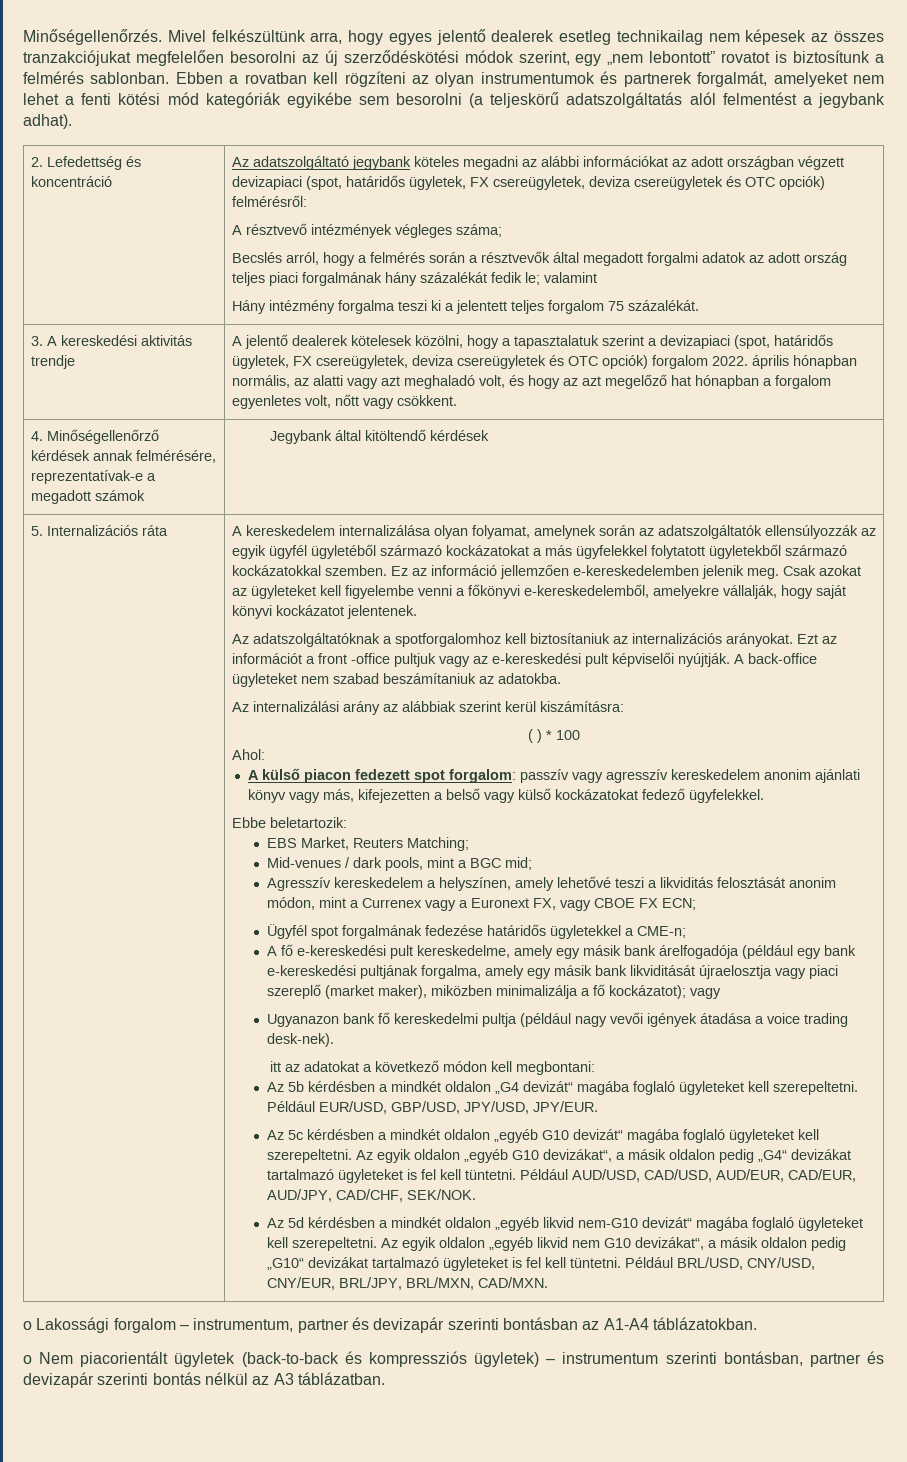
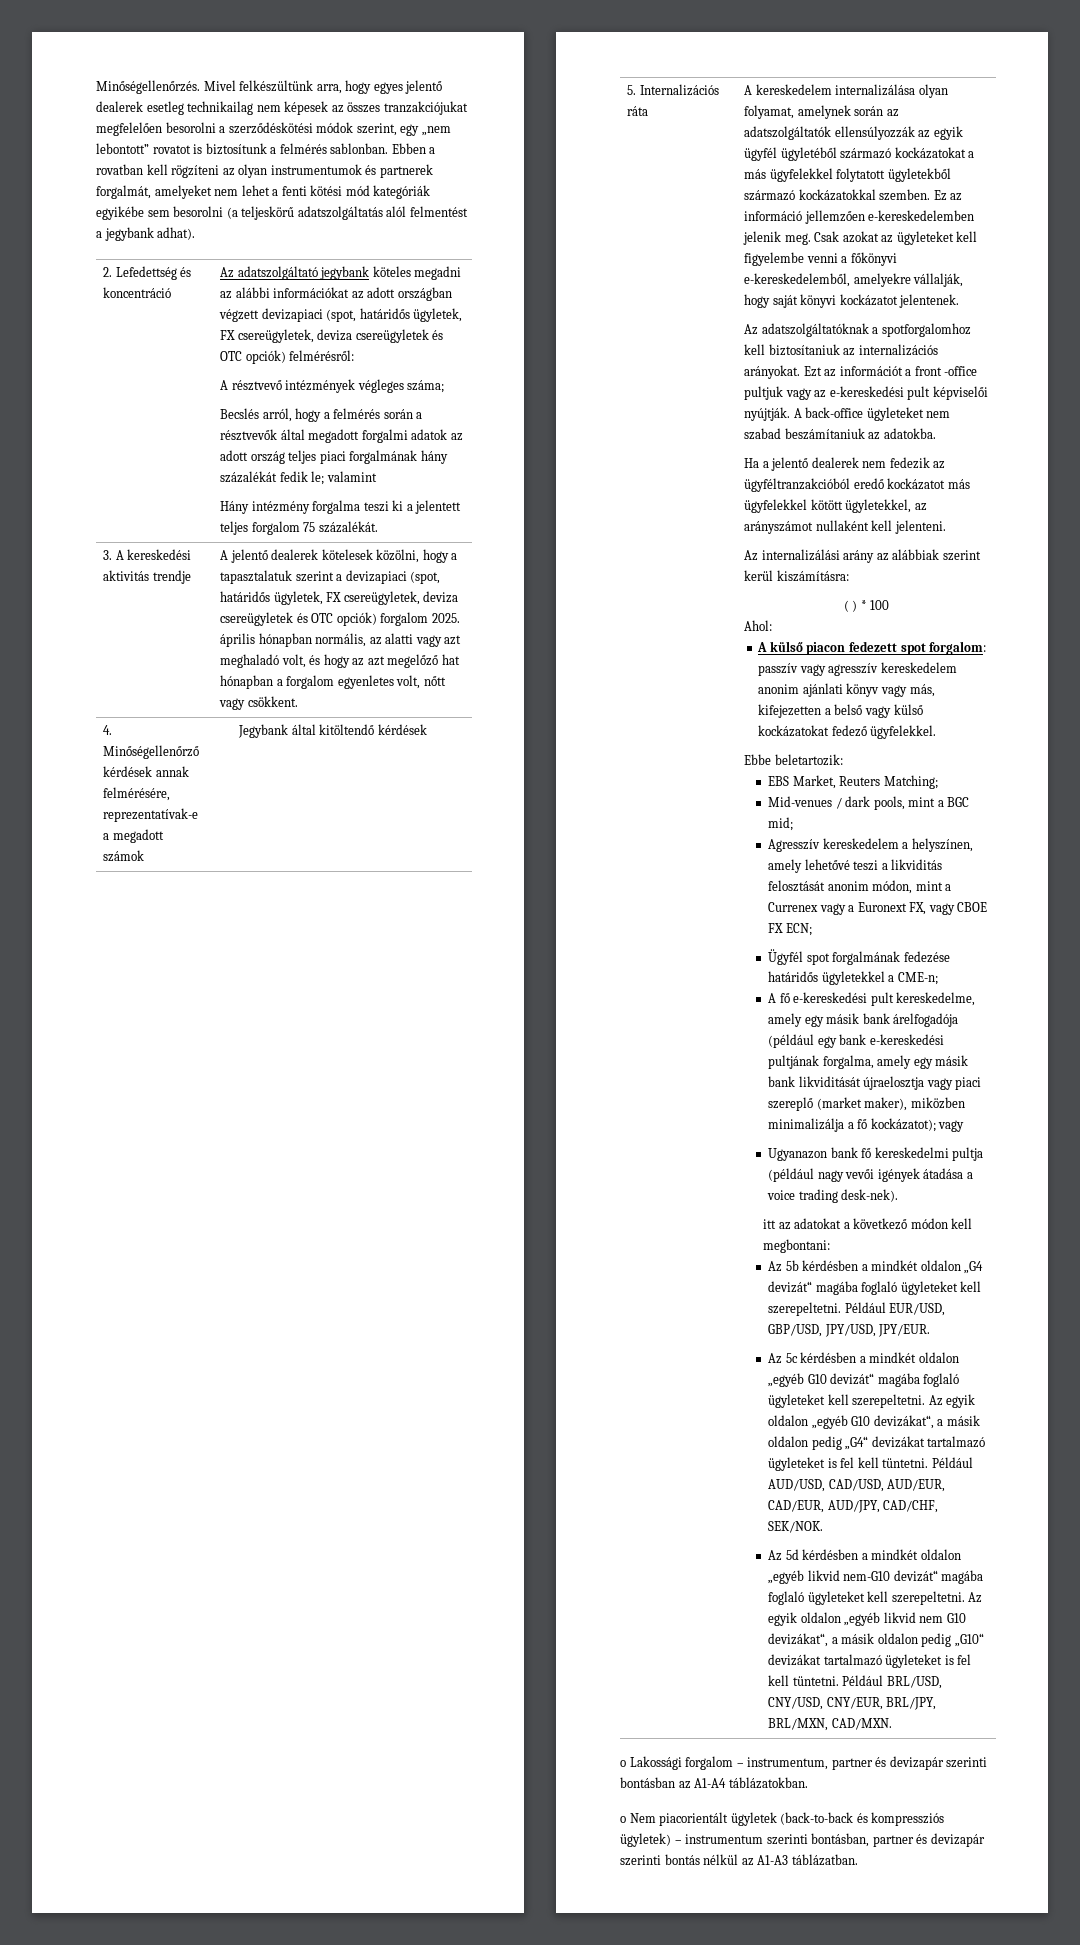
- Mivel felkészültünk arra, hogy egyes jelentő dealerek esetleg technikailag nem képesek az összes tranzakciójukat megfelelően besorolni az új szerződéskötési módok szerint, egy „nem lebontott” rovatot is biztosítunk a felmérés sablonban.
+ Mivel felkészültünk arra, hogy egyes jelentő dealerek esetleg technikailag nem képesek az összes tranzakciójukat megfelelően besorolni a szerződéskötési módok szerint, egy „nem lebontott” rovatot is biztosítunk a felmérés sablonban.
- A jelentő dealerek kötelesek közölni, hogy a tapasztalatuk szerint a devizapiaci (spot, határidős ügyletek, FX csereügyletek, deviza csereügyletek és OTC opciók) forgalom 2022. április hónapban normális, az alatti vagy azt meghaladó volt, és hogy az azt megelőző hat hónapban a forgalom egyenletes volt, nőtt vagy csökkent.
+ A jelentő dealerek kötelesek közölni, hogy a tapasztalatuk szerint a devizapiaci (spot, határidős ügyletek, FX csereügyletek, deviza csereügyletek és OTC opciók) forgalom 2025. április hónapban normális, az alatti vagy azt meghaladó volt, és hogy az azt megelőző hat hónapban a forgalom egyenletes volt, nőtt vagy csökkent.
+ Ha a jelentő dealerek nem fedezik az ügyféltranzakcióból eredő kockázatot más ügyfelekkel kötött ügyletekkel, az arányszámot nullaként kell jelenteni.
- o Nem piacorientált ügyletek (back-to-back és kompressziós ügyletek) – instrumentum szerinti bontásban, partner és devizapár szerinti bontás nélkül az A3 táblázatban.
+ o Nem piacorientált ügyletek (back-to-back és kompressziós ügyletek) – instrumentum szerinti bontásban, partner és devizapár szerinti bontás nélkül az A1-A3 táblázatban.

